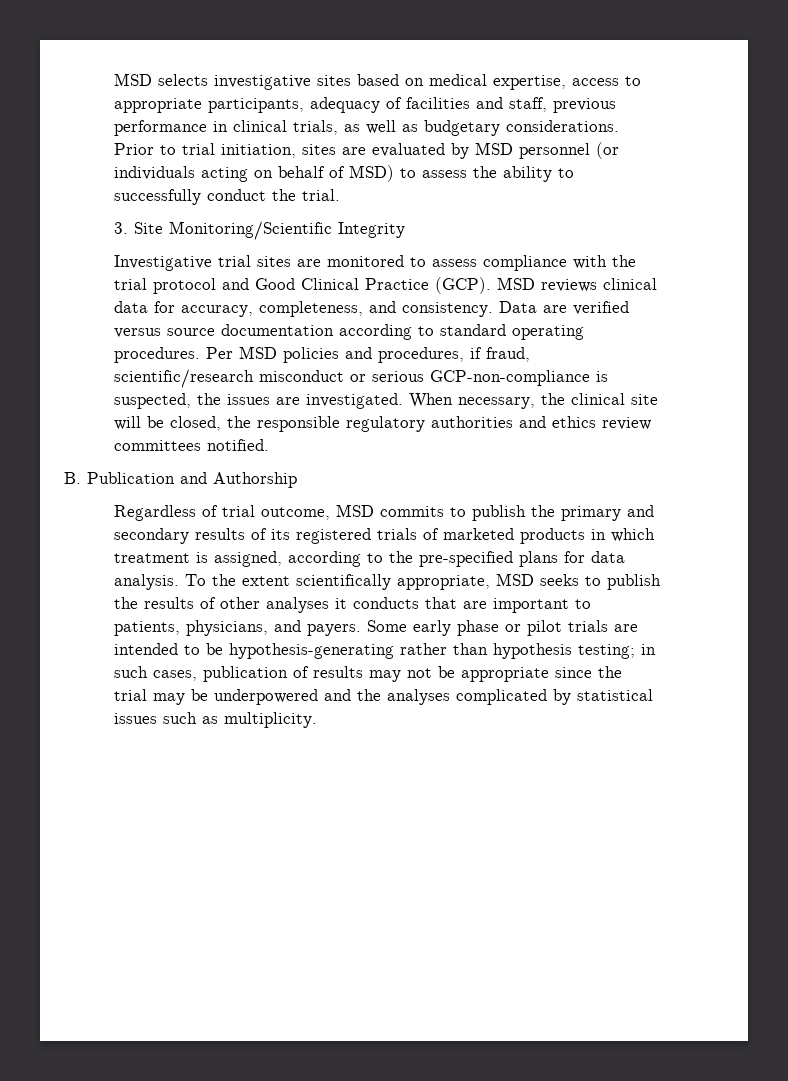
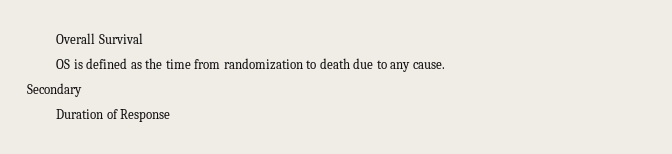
- MSD selects investigative sites based on medical expertise, access to appropriate participants, adequacy of facilities and staff, previous performance in clinical trials, as well as budgetary considerations. Prior to trial initiation, sites are evaluated by MSD personnel (or individuals acting on behalf of MSD) to assess the ability to successfully conduct the trial.
- 3. Site Monitoring/Scientific Integrity
- Investigative trial sites are monitored to assess compliance with the trial protocol and Good Clinical Practice (GCP). MSD reviews clinical data for accuracy, completeness, and consistency. Data are verified versus source documentation according to standard operating procedures. Per MSD policies and procedures, if fraud, scientific/research misconduct or serious GCP-non-compliance is suspected, the issues are investigated. When necessary, the clinical site will be closed, the responsible regulatory authorities and ethics review committees notified.
- B. Publication and Authorship
- Regardless of trial outcome, MSD commits to publish the primary and secondary results of its registered trials of marketed products in which treatment is assigned, according to the pre-specified plans for data analysis. To the extent scientifically appropriate, MSD seeks to publish the results of other analyses it conducts that are important to patients, physicians, and payers. Some early phase or pilot trials are intended to be hypothesis-generating rather than hypothesis testing; in such cases, publication of results may not be appropriate since the trial may be underpowered and the analyses complicated by statistical issues such as multiplicity.
+ Overall Survival
+ OS is defined as the time from randomization to death due to any cause.
+ Secondary
+ Duration of Response

